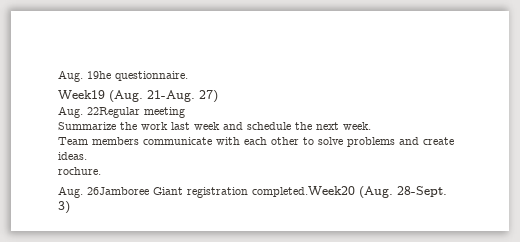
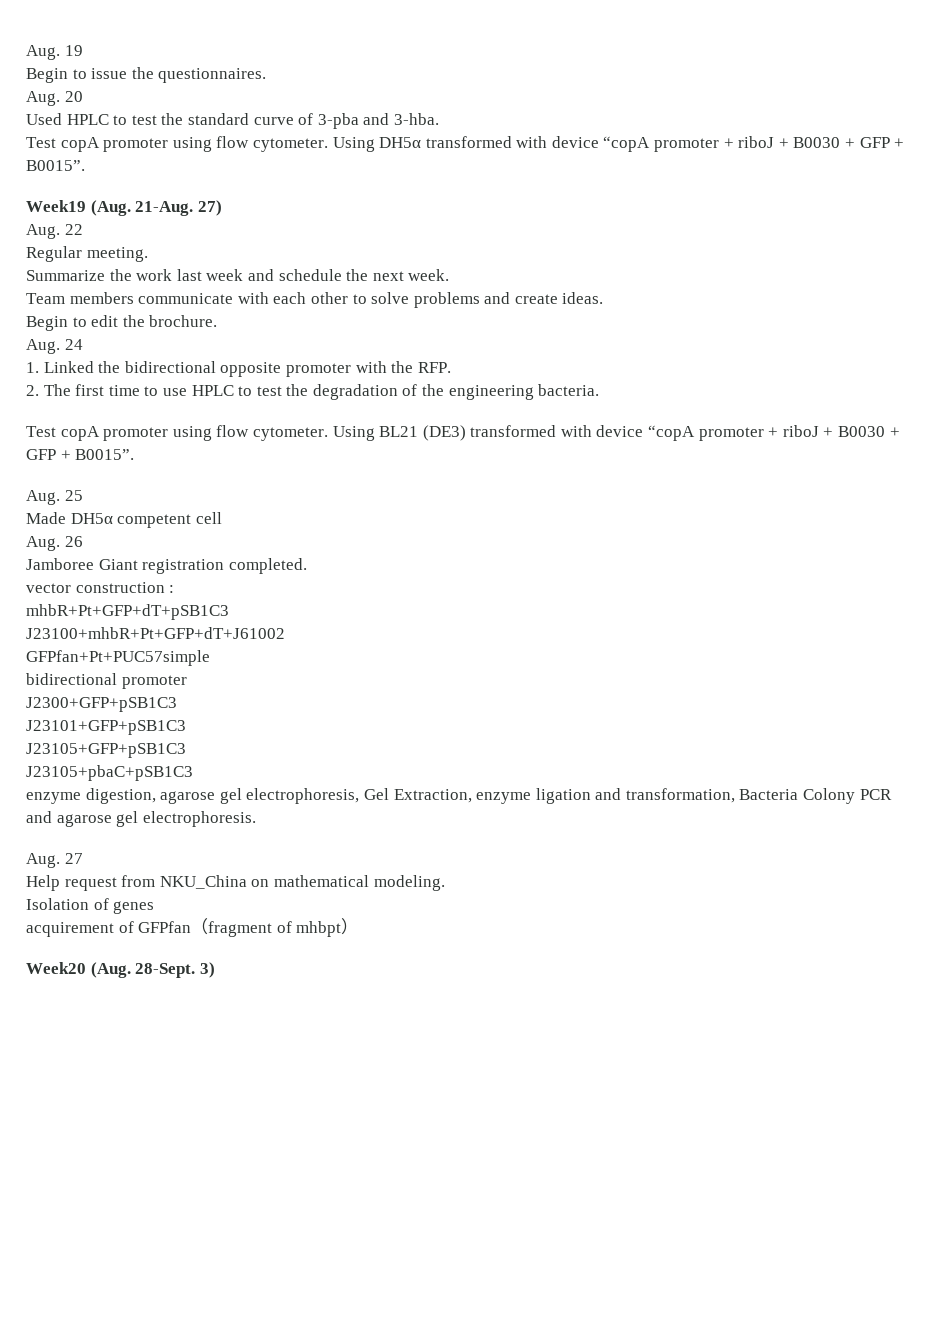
- Aug. 19he questionnaire.
+ Aug. 19
+ Begin to issue the questionnaires.
+ Aug. 20
+ Used HPLC to test the standard curve of 3-pba and 3-hba.
+ Test copA promoter using flow cytometer. Using DH5α transformed with device “copA promoter + riboJ + B0030 + GFP + B0015”.
- Aug. 22Regular meeting
+ Aug. 22
+ Regular meeting.
- rochure.
- Aug. 26Jamboree Giant registration completed.Week20 (Aug. 28-Sept.
+ Begin to edit the brochure.
+ Aug. 24
+ 1. Linked the bidirectional opposite promoter with the RFP.
+ 2. The first time to use HPLC to test the degradation of the engineering bacteria.
+ Test copA promoter using flow cytometer. Using BL21 (DE3) transformed with device “copA promoter + riboJ + B0030 + GFP + B0015”.
+ Aug. 25
+ Made DH5α competent cell
+ Aug. 26
+ Jamboree Giant registration completed.
+ vector construction :
+ mhbR+Pt+GFP+dT+pSB1C3
+ J23100+mhbR+Pt+GFP+dT+J61002
+ GFPfan+Pt+PUC57simple
+ bidirectional promoter
+ J2300+GFP+pSB1C3
+ J23101+GFP+pSB1C3
+ J23105+GFP+pSB1C3
+ J23105+pbaC+pSB1C3
+ enzyme digestion, agarose gel electrophoresis, Gel Extraction, enzyme ligation and transformation, Bacteria Colony PCR and agarose gel electrophoresis.
+ Aug. 27
+ Help request from NKU_China on mathematical modeling.
+ Isolation of genes
+ acquirement of GFPfan（fragment of mhbpt）
+ Week20 (Aug. 28-Sept.

